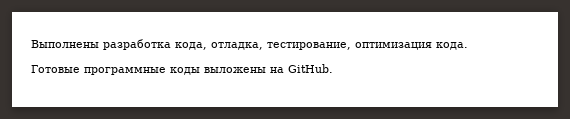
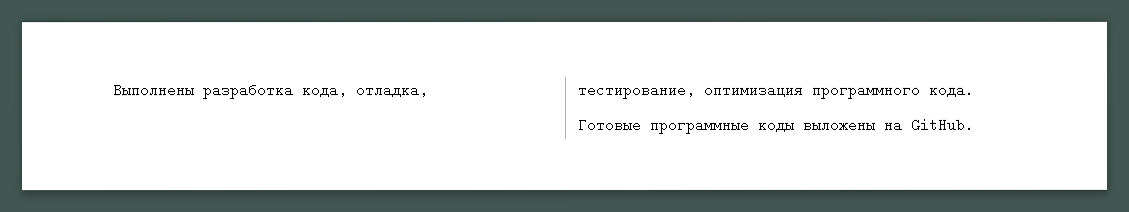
- Выполнены разработка кода, отладка, тестирование, оптимизация кода.
+ Выполнены разработка кода, отладка, тестирование, оптимизация программного кода.

